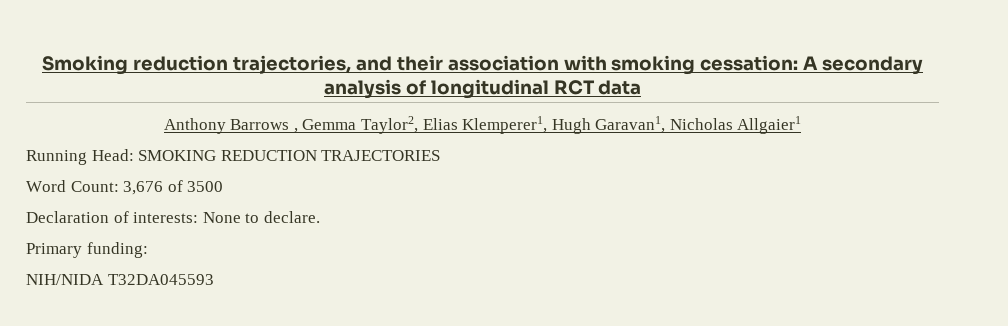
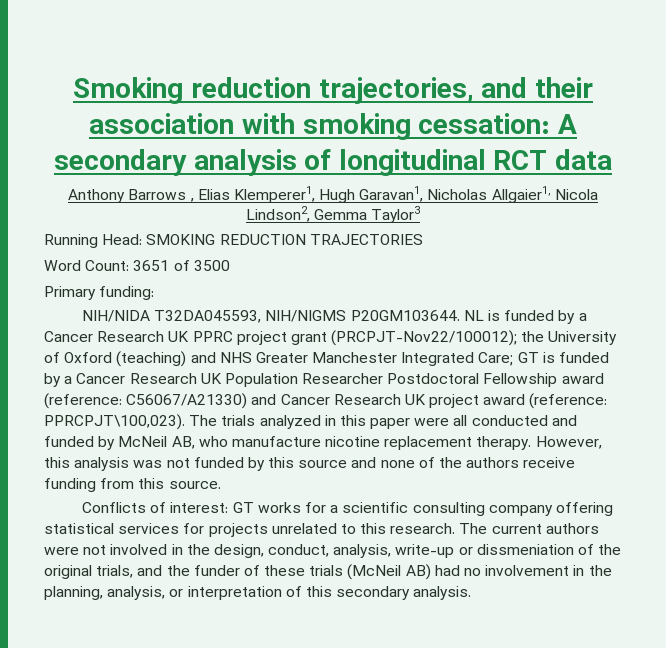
- Anthony Barrows , Gemma Taylor2, Elias Klemperer1, Hugh Garavan1, Nicholas Allgaier1
+ Anthony Barrows , Elias Klemperer1, Hugh Garavan1, Nicholas Allgaier1, Nicola Lindson2, Gemma Taylor3
- Word Count: 3,676 of 3500
+ Word Count: 3651 of 3500
- Declaration of interests: None to declare.
  Primary funding:
- NIH/NIDA T32DA045593
+ NIH/NIDA T32DA045593, NIH/NIGMS P20GM103644. NL is funded by a Cancer Research UK PPRC project grant (PRCPJT-Nov22/100012); the University of Oxford (teaching) and NHS Greater Manchester Integrated Care; GT is funded by a Cancer Research UK Population Researcher Postdoctoral Fellowship award (reference: C56067/A21330) and Cancer Research UK project award (reference: PPRCPJT\100,023). The trials analyzed in this paper were all conducted and funded by McNeil AB, who manufacture nicotine replacement therapy. However, this analysis was not funded by this source and none of the authors receive funding from this source.
+ Conflicts of interest: GT works for a scientific consulting company offering statistical services for projects unrelated to this research. The current authors were not involved in the design, conduct, analysis, write-up or dissmeniation of the original trials, and the funder of these trials (McNeil AB) had no involvement in the planning, analysis, or interpretation of this secondary analysis.

